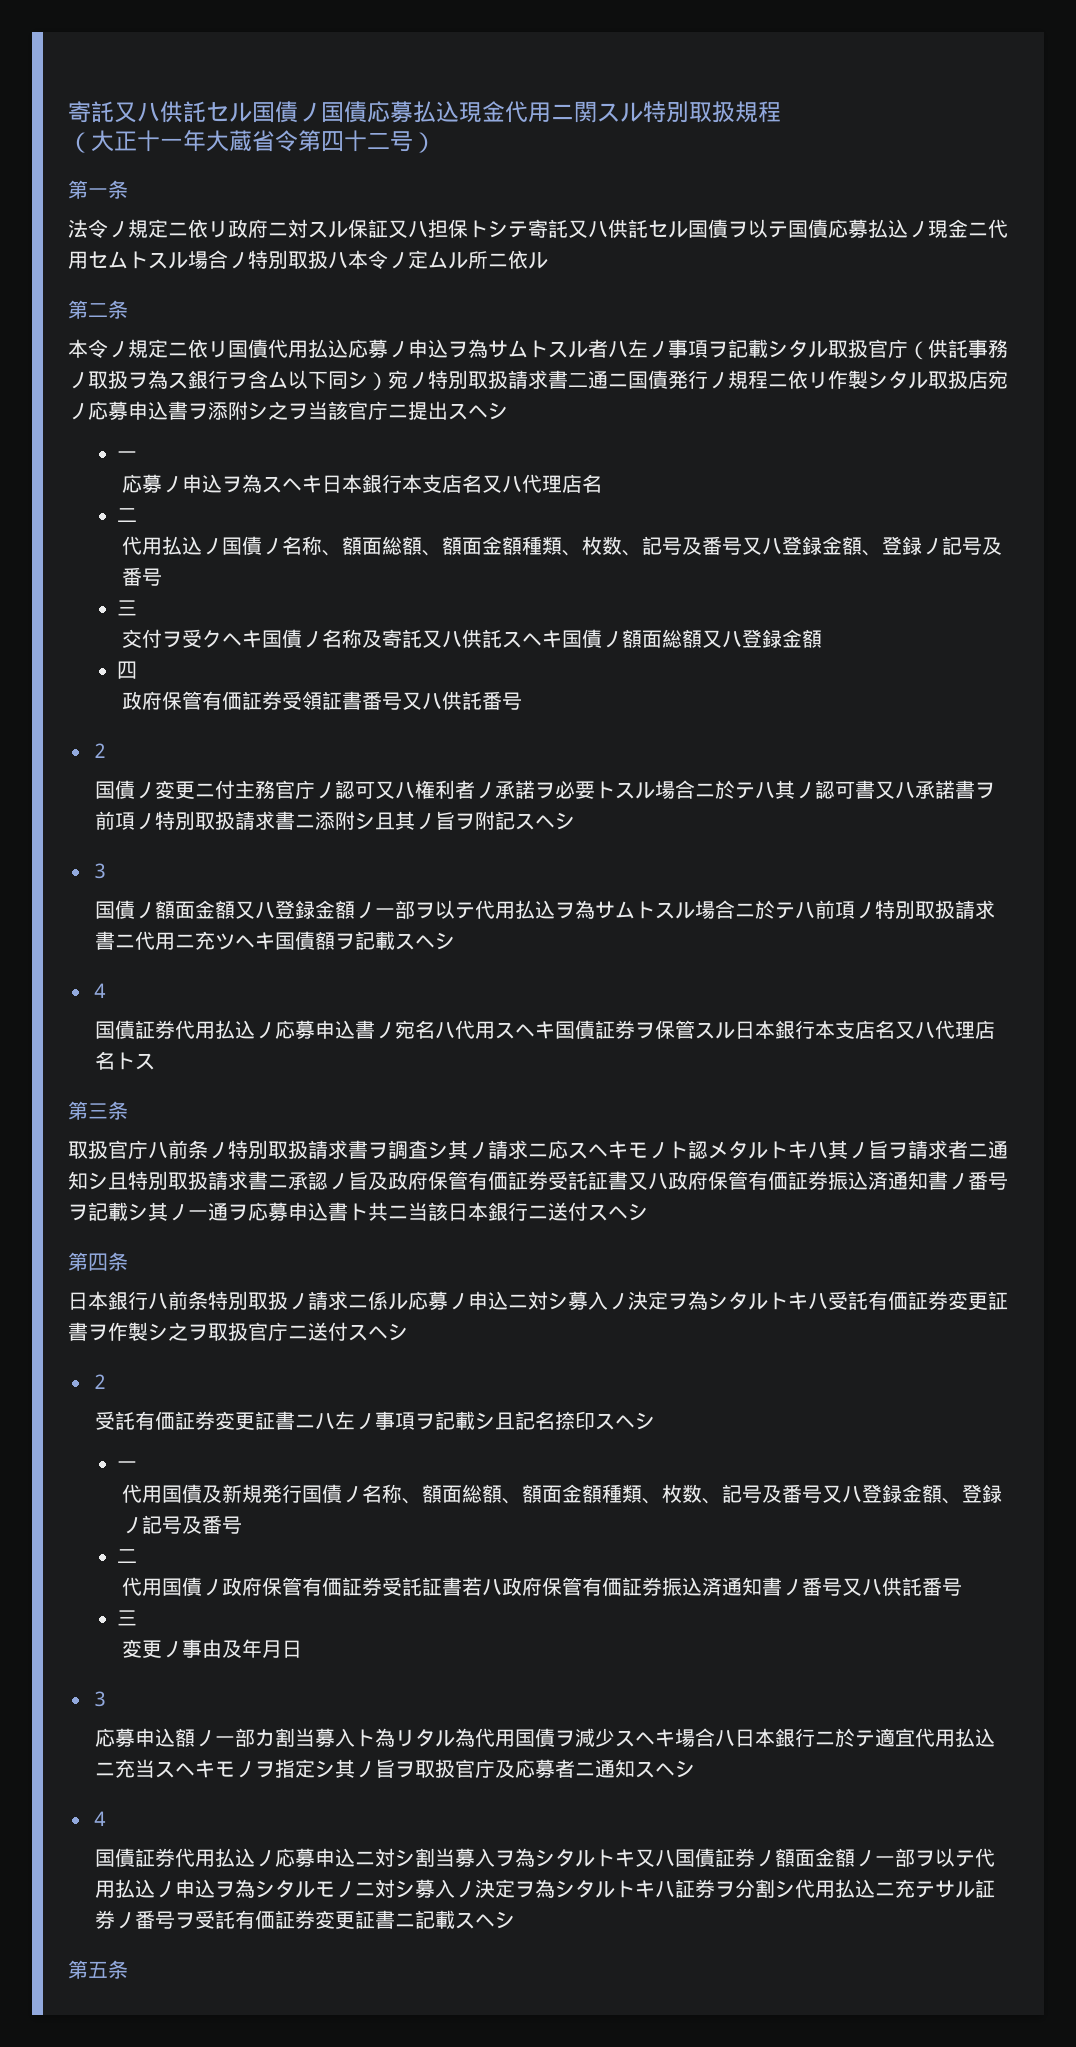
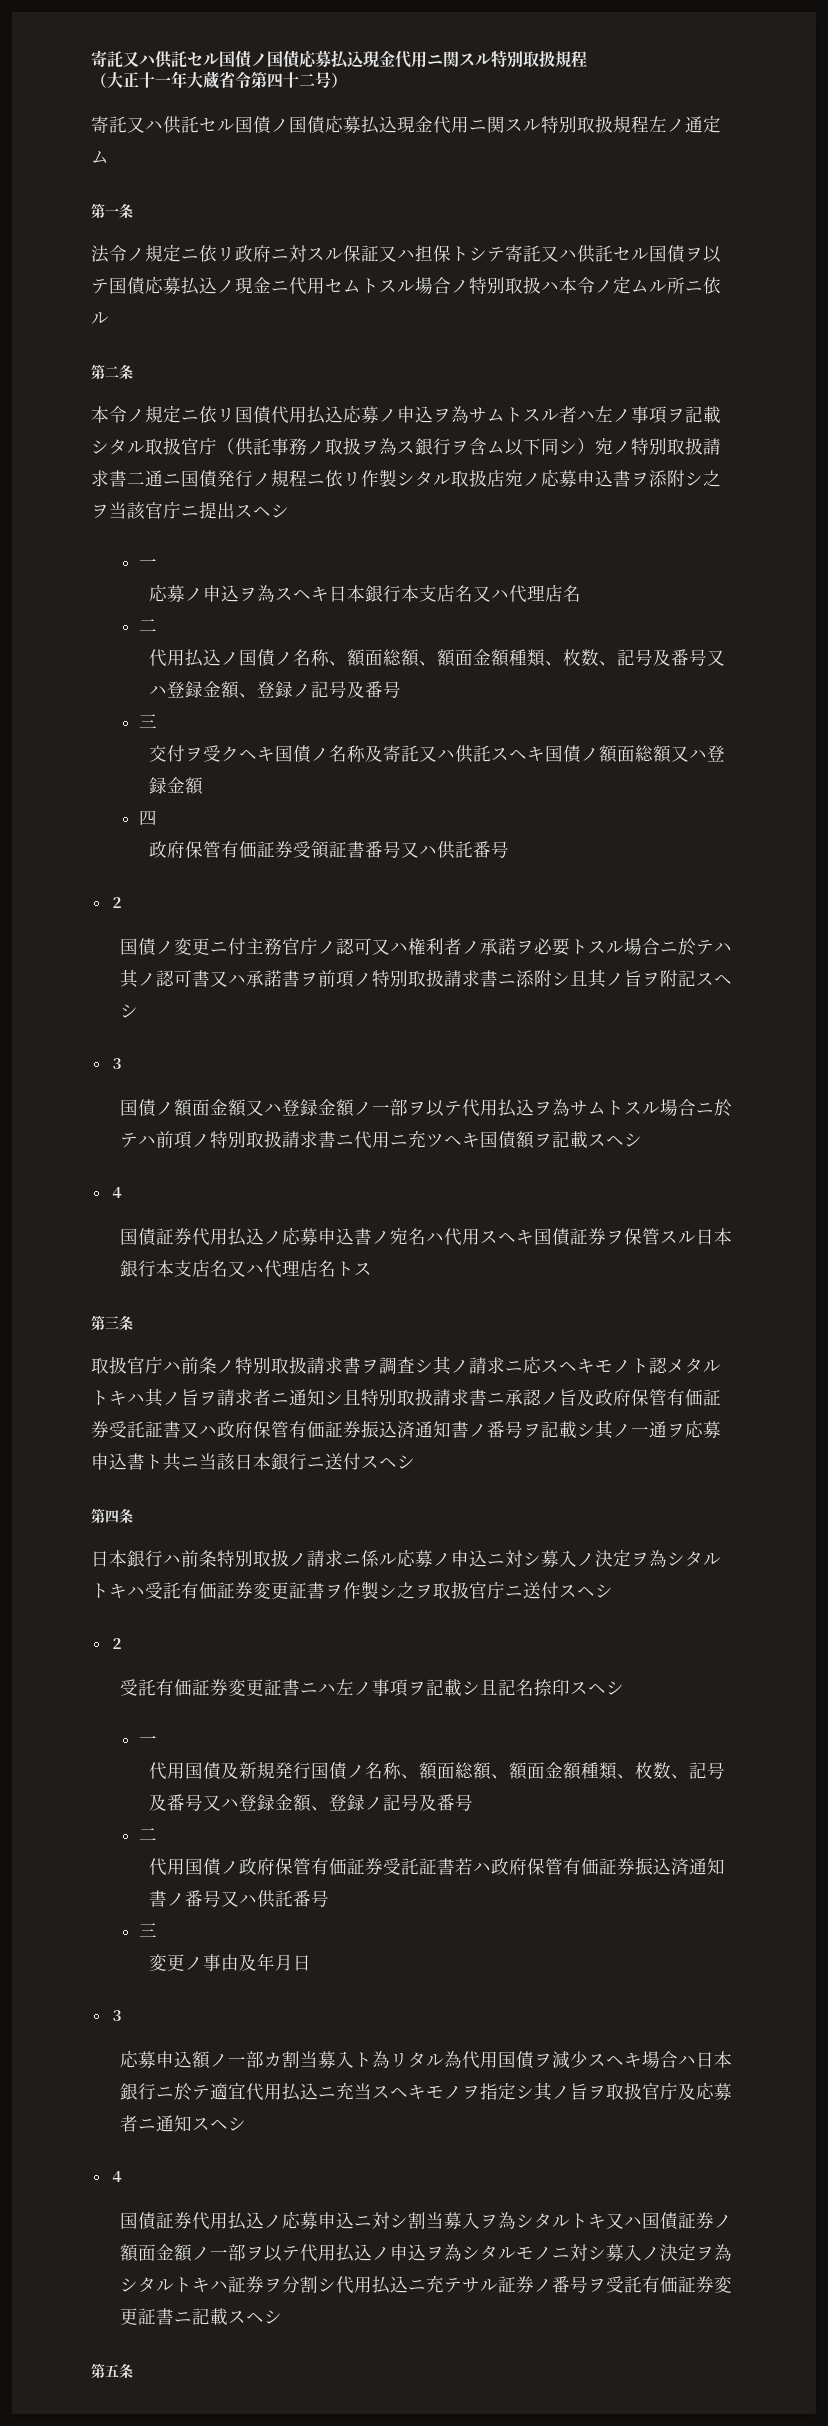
+ 寄託又ハ供託セル国債ノ国債応募払込現金代用ニ関スル特別取扱規程左ノ通定ム

